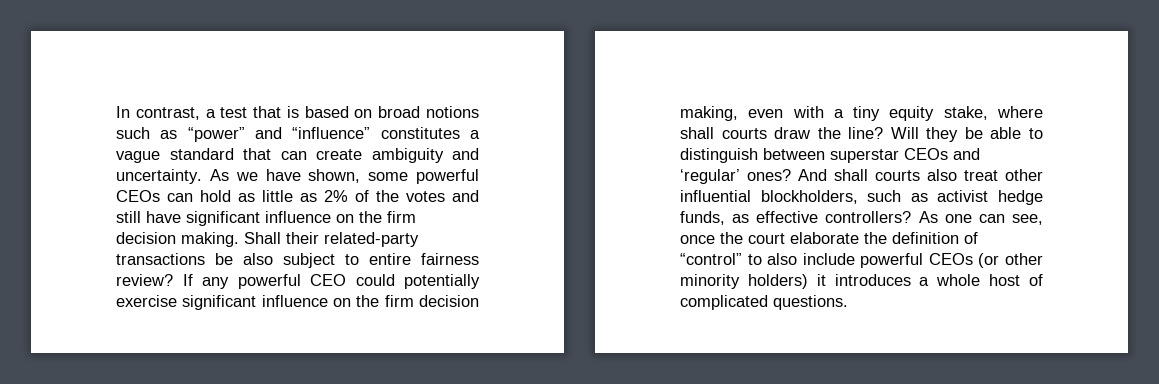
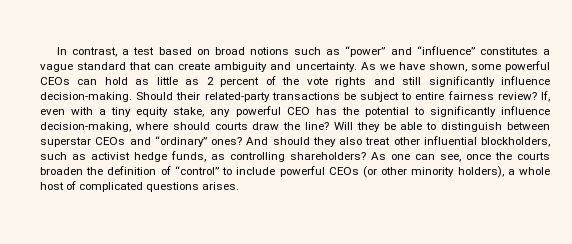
- In contrast, a test that is based on broad notions such as “power” and “influence” constitutes a vague standard that can create ambiguity and uncertainty.
+ In contrast, a test based on broad notions such as “power” and “influence” constitutes a vague standard that can create ambiguity and uncertainty.
- As we have shown, some powerful CEOs can hold as little as 2% of the votes and still have significant influence on the firm decision making. Shall their related-party transactions be also subject to entire fairness review?
+ As we have shown, some powerful CEOs can hold as little as 2 percent of the vote rights and still significantly influence decision-making. Should their related-party transactions be subject to entire fairness review?
- If any powerful CEO could potentially exercise significant influence on the firm decision making, even with a tiny equity stake, where shall courts draw the line?
+ If, even with a tiny equity stake, any powerful CEO has the potential to significantly influence decision-making, where should courts draw the line?
- Will they be able to distinguish between superstar CEOs and ‘regular’ ones?
+ Will they be able to distinguish between superstar CEOs and “ordinary” ones?
- And shall courts also treat other influential blockholders, such as activist hedge funds, as effective controllers?
+ And should they also treat other influential blockholders, such as activist hedge funds, as controlling shareholders?
- As one can see, once the court elaborate the definition of “control” to also include powerful CEOs (or other minority holders) it introduces a whole host of complicated questions.
+ As one can see, once the courts broaden the definition of “control” to include powerful CEOs (or other minority holders), a whole host of complicated questions arises.

